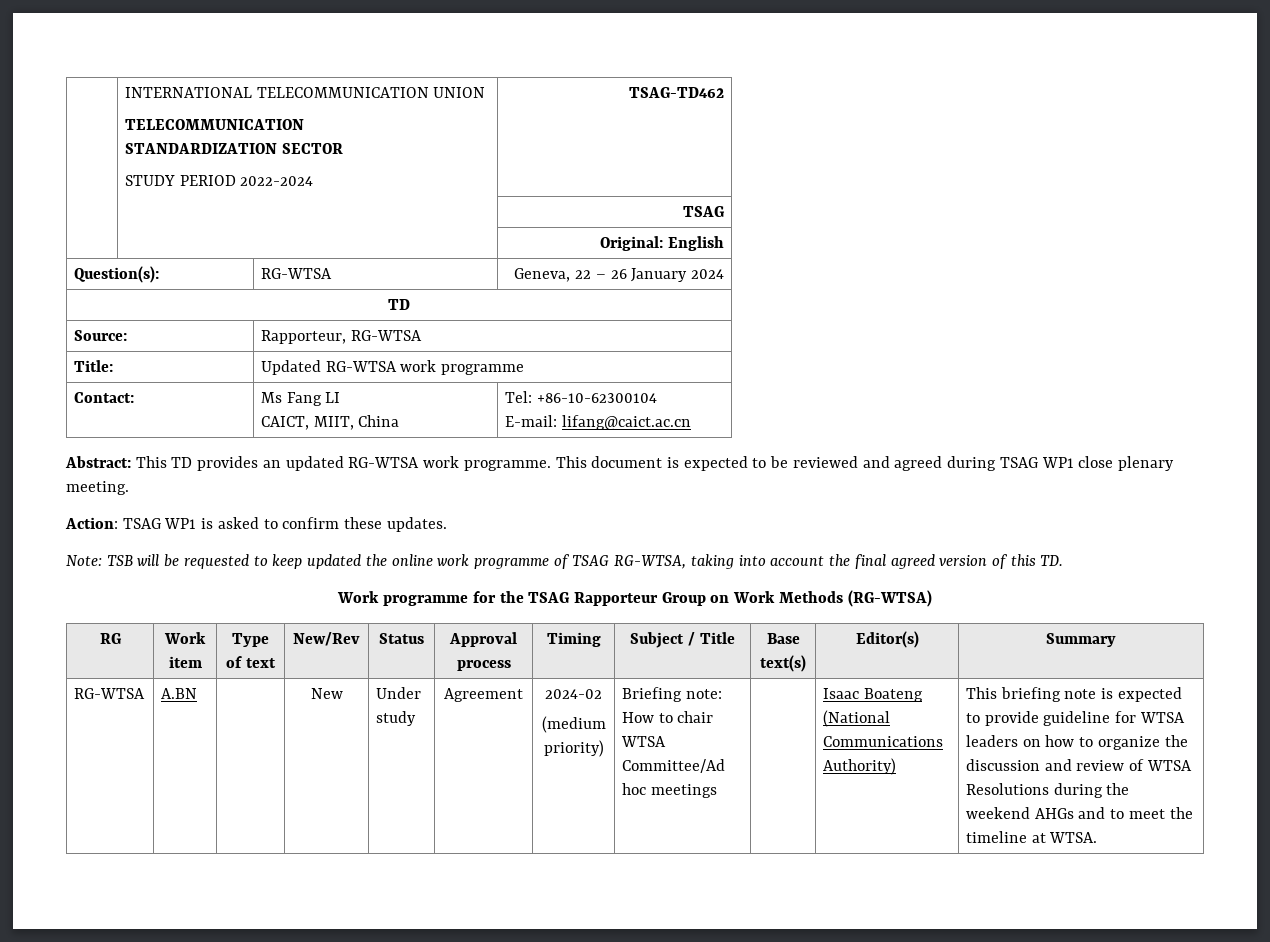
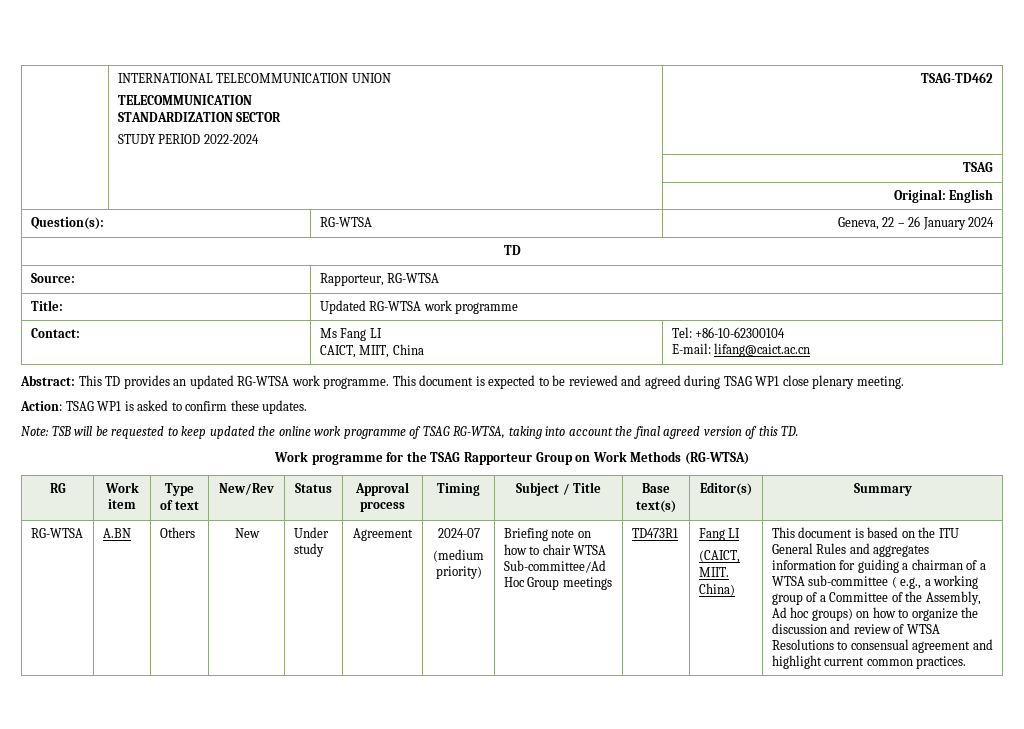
+ Others
- 2024-02
+ 2024-07
- Briefing note: How to chair WTSA Committee/Ad hoc meetings | | Isaac Boateng (National Communications Authority) | This briefing note is expected to provide guideline for WTSA leaders on how to organize the discussion and review of WTSA Resolutions during the weekend AHGs and to meet the timeline at WTSA.
+ Briefing note on how to chair WTSA Sub-committee/Ad Hoc Group meetings | TD473R1 | Fang LI
+ (CAICT, MIIT. China) | This document is based on the ITU General Rules and aggregates information for guiding a chairman of a WTSA sub-committee ( e.g., a working group of a Committee of the Assembly, Ad hoc groups) on how to organize the discussion and review of WTSA Resolutions to consensual agreement and highlight current common practices.

